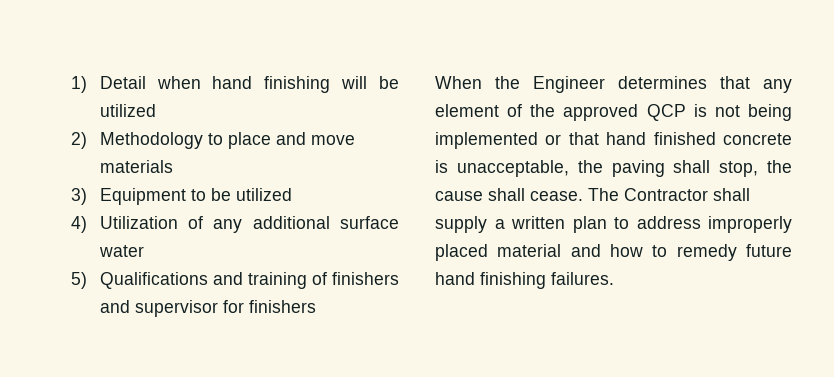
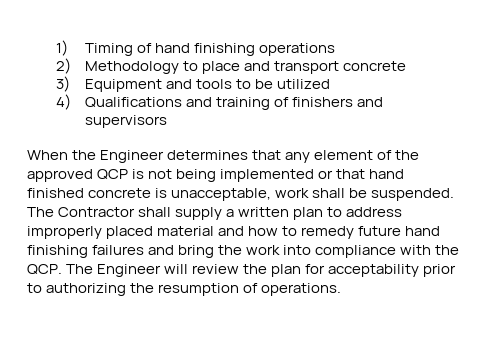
- 1) Detail when hand finishing will be utilized
+ 1) Timing of hand finishing operations
- 2) Methodology to place and move materials
+ 2) Methodology to place and transport concrete
- 3) Equipment to be utilized
+ 3) Equipment and tools to be utilized
- 4) Utilization of any additional surface water
- 5) Qualifications and training of finishers and supervisor for finishers
+ 4) Qualifications and training of finishers and supervisors
- When the Engineer determines that any element of the approved QCP is not being implemented or that hand finished concrete is unacceptable, the paving shall stop, the cause shall cease.
+ When the Engineer determines that any element of the approved QCP is not being implemented or that hand finished concrete is unacceptable, work shall be suspended.
- The Contractor shall supply a written plan to address improperly placed material and how to remedy future hand finishing failures.
+ The Contractor shall supply a written plan to address improperly placed material and how to remedy future hand finishing failures and bring the work into compliance with the QCP. The Engineer will review the plan for acceptability prior to authorizing the resumption of operations.

